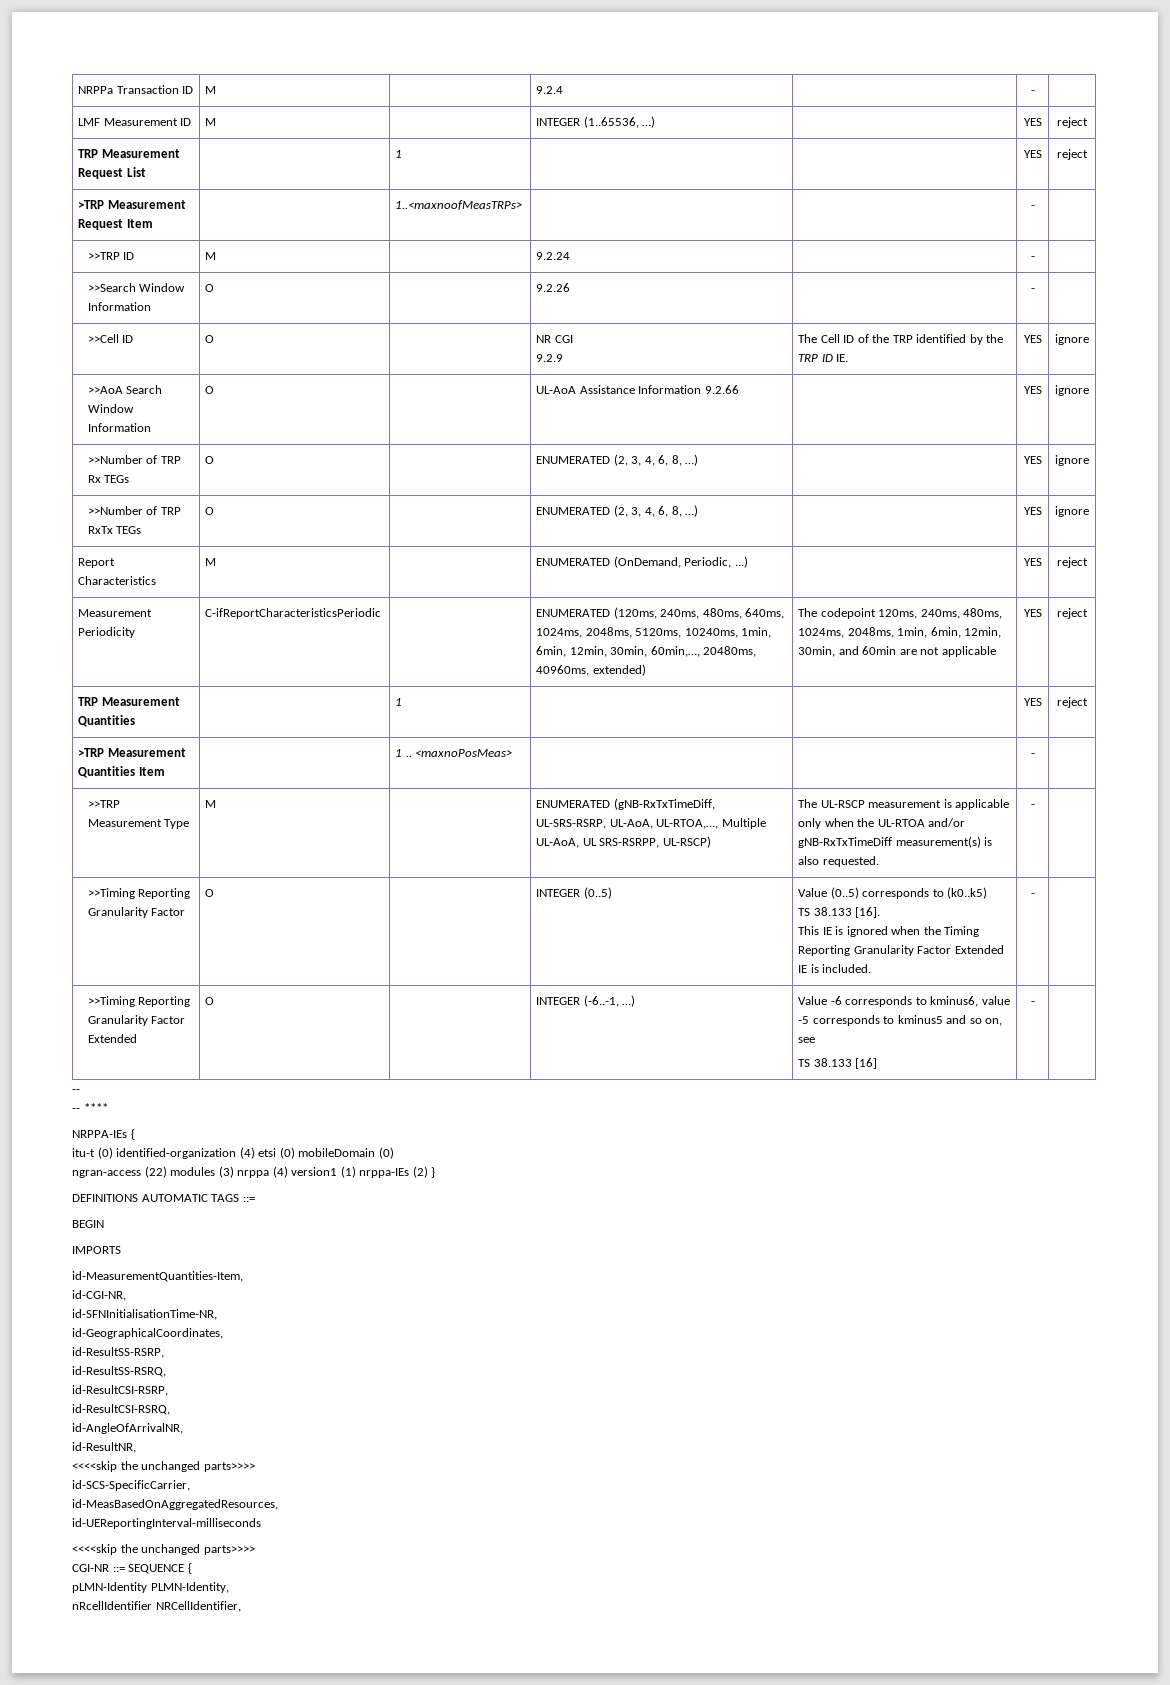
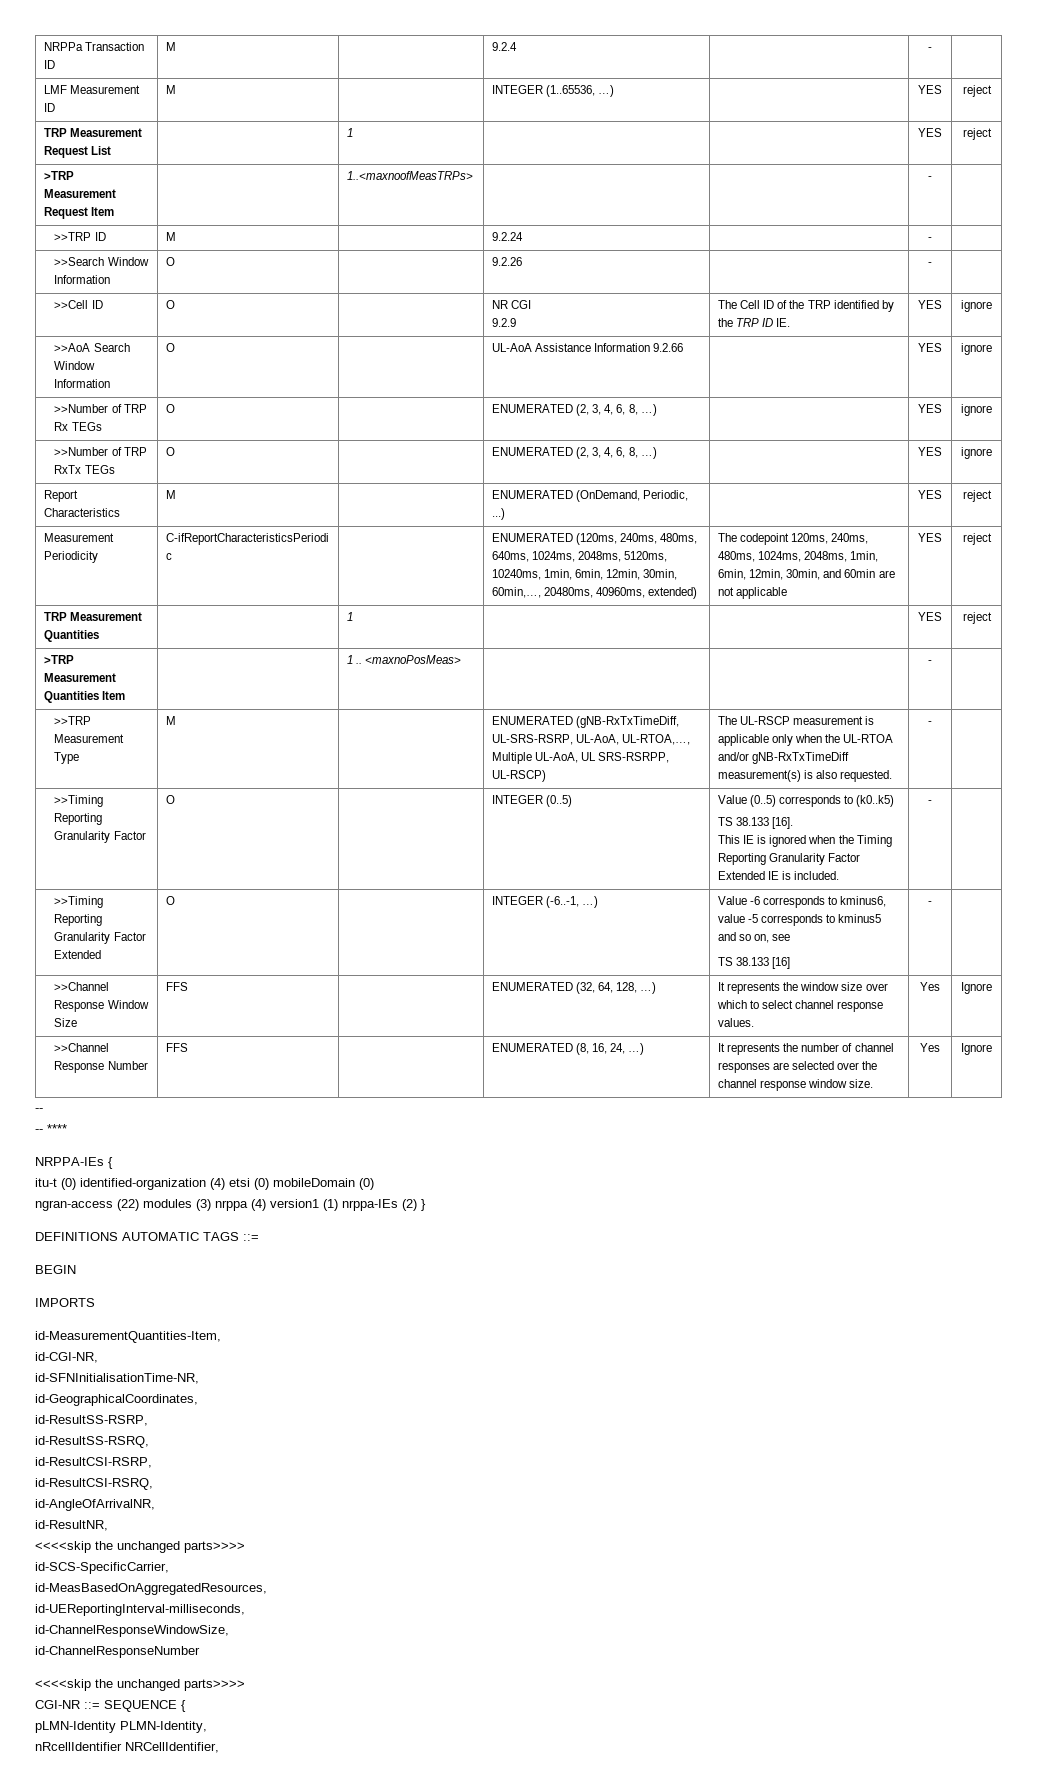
+ >>Channel Response Window Size | FFS | | ENUMERATED (32, 64, 128, …) | It represents the window size over which to select channel response values. | Yes | Ignore
+ >>Channel Response Number | FFS | | ENUMERATED (8, 16, 24, …) | It represents the number of channel responses are selected over the channel response window size. | Yes | Ignore
- id-UEReportingInterval-milliseconds
+ id-UEReportingInterval-milliseconds,
+ id-ChannelResponseWindowSize,
+ id-ChannelResponseNumber

